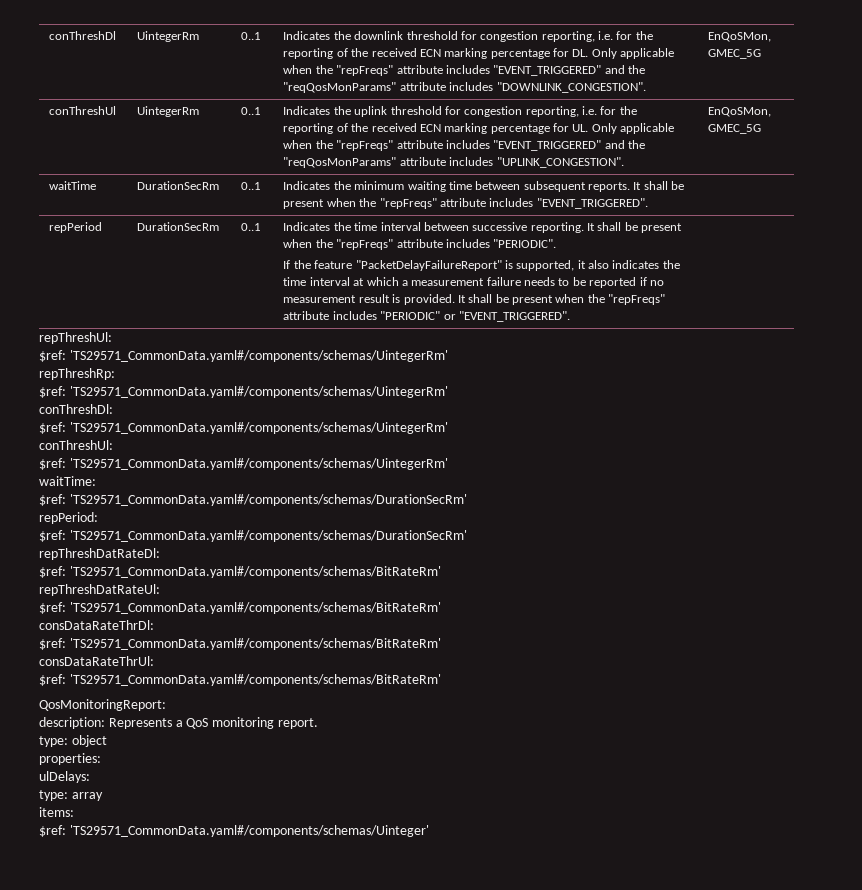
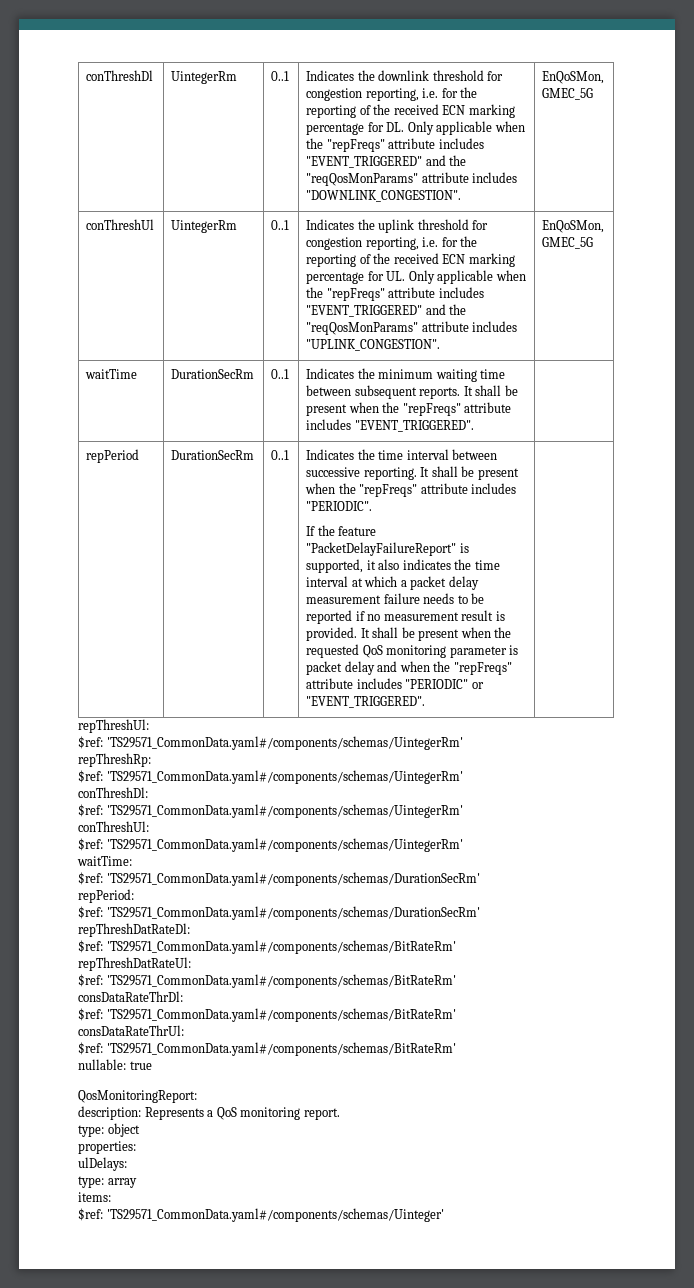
- If the feature "PacketDelayFailureReport" is supported, it also indicates the time interval at which a measurement failure needs to be reported if no measurement result is provided.
+ If the feature "PacketDelayFailureReport" is supported, it also indicates the time interval at which a packet delay measurement failure needs to be reported if no measurement result is provided.
- It shall be present when the "repFreqs" attribute includes "PERIODIC" or "EVENT_TRIGGERED".
+ It shall be present when the requested QoS monitoring parameter is packet delay and when the "repFreqs" attribute includes "PERIODIC" or "EVENT_TRIGGERED".
+ nullable: true

